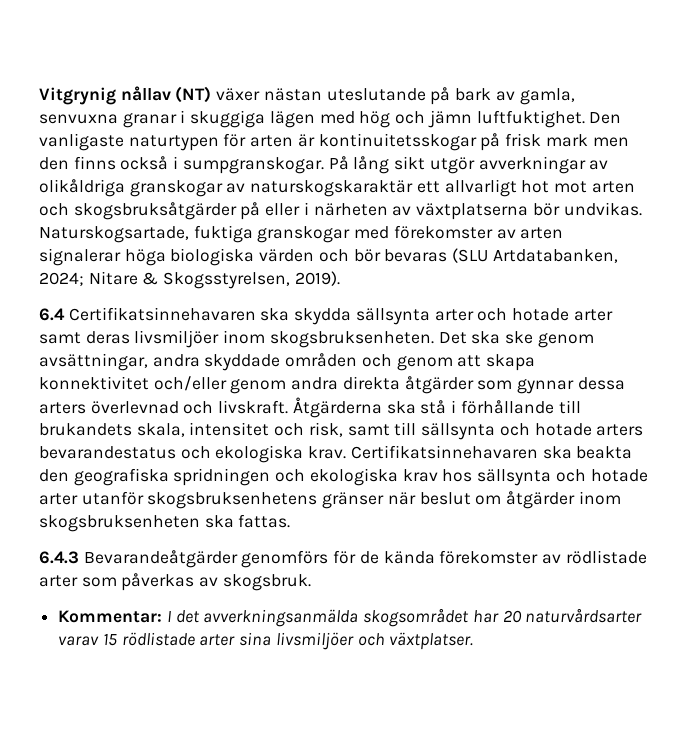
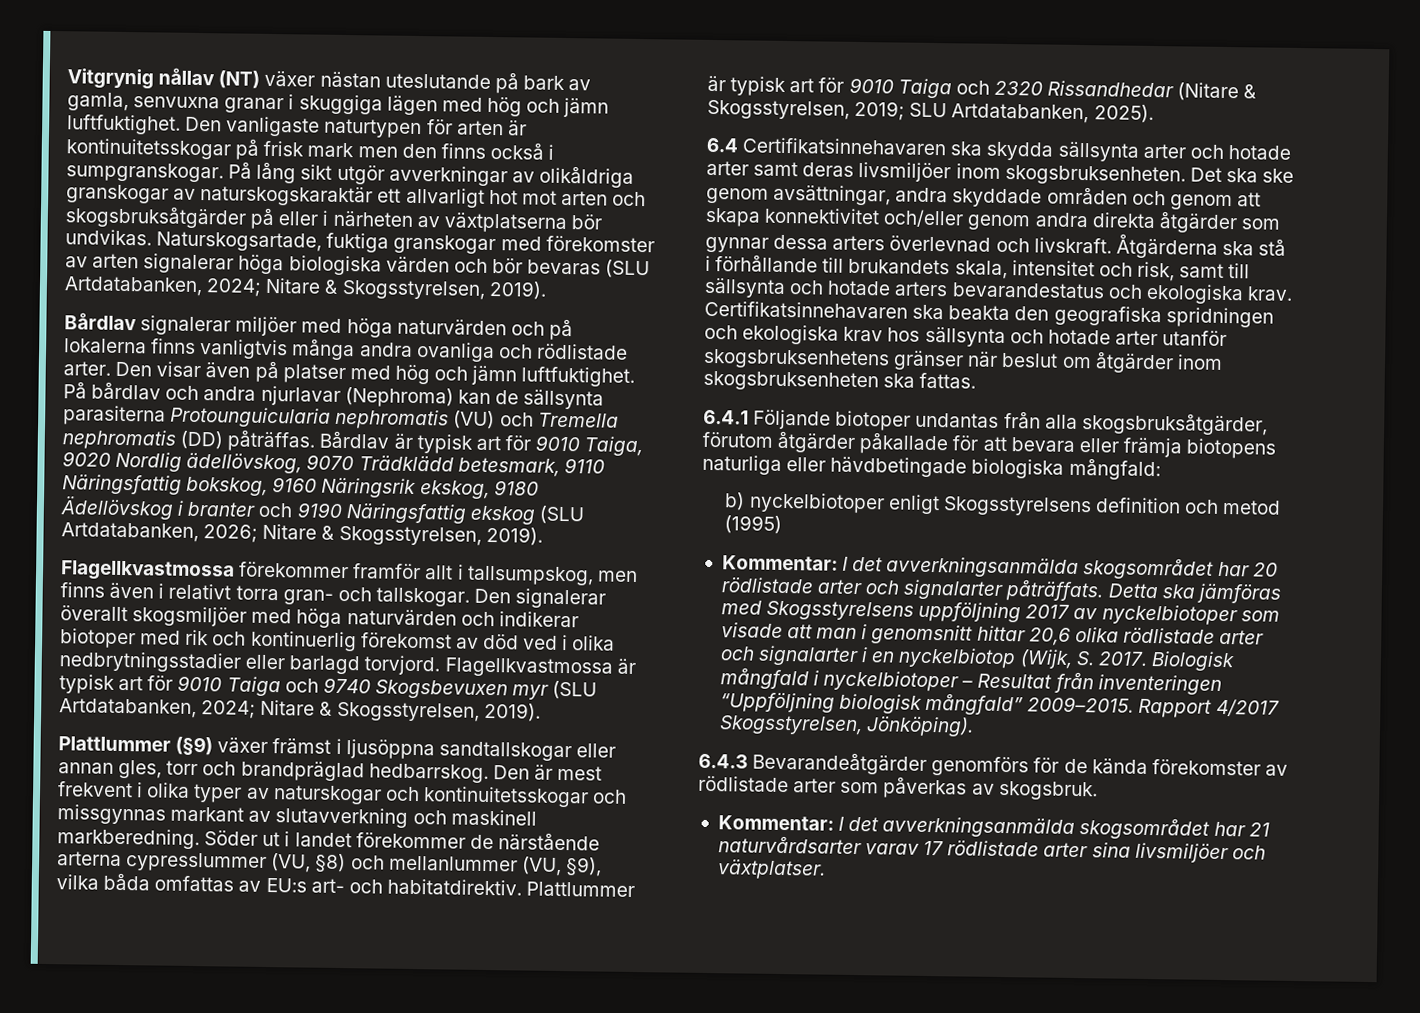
+ Bårdlav signalerar miljöer med höga naturvärden och på lokalerna finns vanligtvis många andra ovanliga och rödlistade arter. Den visar även på platser med hög och jämn luftfuktighet. På bårdlav och andra njurlavar (Nephroma) kan de sällsynta parasiterna Protounguicularia nephromatis (VU) och Tremella nephromatis (DD) påträffas. Bårdlav är typisk art för 9010 Taiga, 9020 Nordlig ädellövskog, 9070 Trädklädd betesmark, 9110 Näringsfattig bokskog, 9160 Näringsrik ekskog, 9180 Ädellövskog i branter och 9190 Näringsfattig ekskog (SLU Artdatabanken, 2026; Nitare & Skogsstyrelsen, 2019).
+ Flagellkvastmossa förekommer framför allt i tallsumpskog, men finns även i relativt torra gran- och tallskogar. Den signalerar överallt skogsmiljöer med höga naturvärden och indikerar biotoper med rik och kontinuerlig förekomst av död ved i olika nedbrytningsstadier eller barlagd torvjord. Flagellkvastmossa är typisk art för 9010 Taiga och 9740 Skogsbevuxen myr (SLU Artdatabanken, 2024; Nitare & Skogsstyrelsen, 2019).
+ Plattlummer (§9) växer främst i ljusöppna sandtallskogar eller annan gles, torr och brandpräglad hedbarrskog. Den är mest frekvent i olika typer av naturskogar och kontinuitetsskogar och missgynnas markant av slutavverkning och maskinell markberedning. Söder ut i landet förekommer de närstående arterna cypresslummer (VU, §8) och mellanlummer (VU, §9), vilka båda omfattas av EU:s art- och habitatdirektiv. Plattlummer är typisk art för 9010 Taiga och 2320 Rissandhedar (Nitare & Skogsstyrelsen, 2019; SLU Artdatabanken, 2025).
+ 6.4.1 Följande biotoper undantas från alla skogsbruksåtgärder, förutom åtgärder påkallade för att bevara eller främja biotopens naturliga eller hävdbetingade biologiska mångfald:
+ b) nyckelbiotoper enligt Skogsstyrelsens definition och metod (1995)
+ Kommentar: I det avverkningsanmälda skogsområdet har 20 rödlistade arter och signalarter påträffats. Detta ska jämföras med Skogsstyrelsens uppföljning 2017 av nyckelbiotoper som visade att man i genomsnitt hittar 20,6 olika rödlistade arter och signalarter i en nyckelbiotop (Wijk, S. 2017. Biologisk mångfald i nyckelbiotoper – Resultat från inventeringen “Uppföljning biologisk mångfald” 2009–2015. Rapport 4/2017 Skogsstyrelsen, Jönköping).
- Kommentar: I det avverkningsanmälda skogsområdet har 20 naturvårdsarter varav 15 rödlistade arter sina livsmiljöer och växtplatser.
+ Kommentar: I det avverkningsanmälda skogsområdet har 21 naturvårdsarter varav 17 rödlistade arter sina livsmiljöer och växtplatser.

